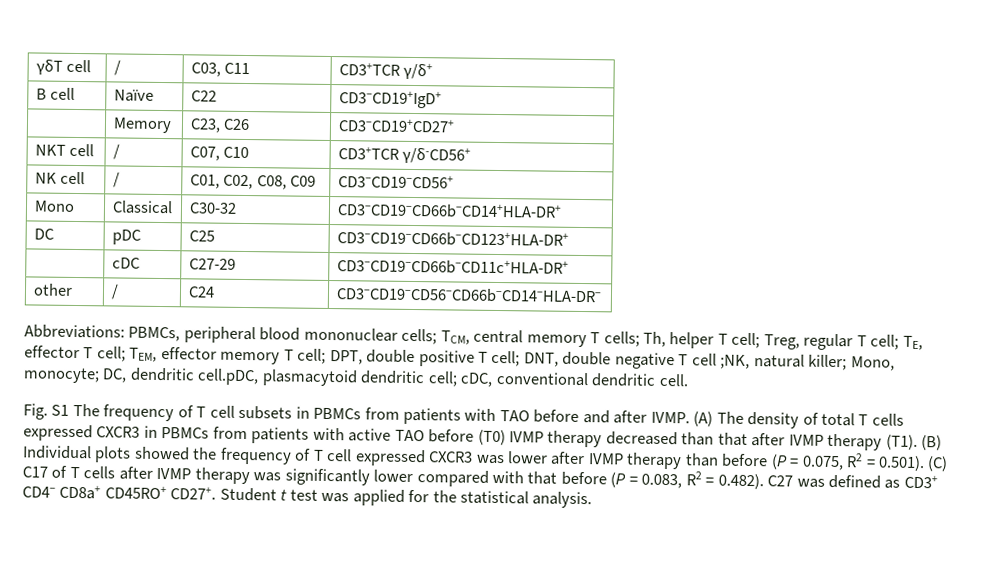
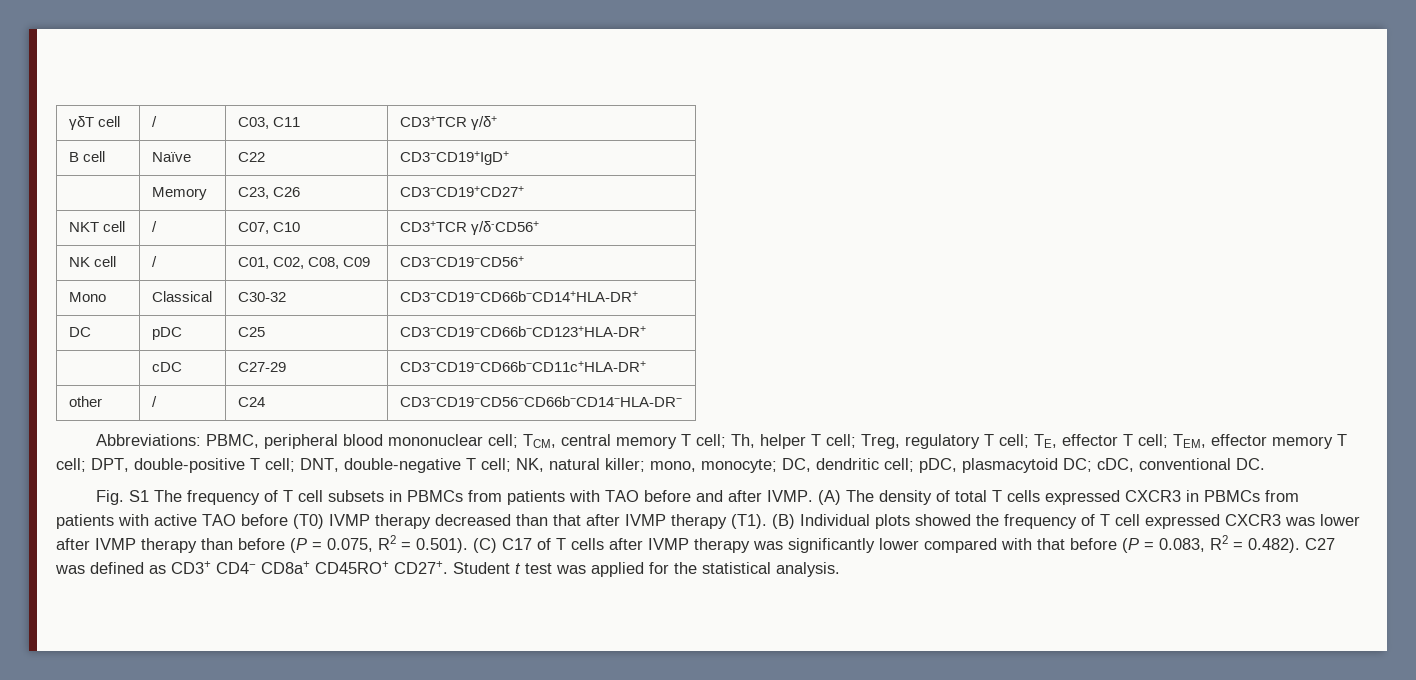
- Abbreviations: PBMCs, peripheral blood mononuclear cells; TCM, central memory T cells; Th, helper T cell; Treg, regular T cell; TE, effector T cell; TEM, effector memory T cell; DPT, double positive T cell; DNT, double negative T cell ;NK, natural killer; Mono, monocyte; DC, dendritic cell.pDC, plasmacytoid dendritic cell; cDC, conventional dendritic cell.
+ Abbreviations: PBMC, peripheral blood mononuclear cell; TCM, central memory T cell; Th, helper T cell; Treg, regulatory T cell; TE, effector T cell; TEM, effector memory T cell; DPT, double-positive T cell; DNT, double-negative T cell; NK, natural killer; mono, monocyte; DC, dendritic cell; pDC, plasmacytoid DC; cDC, conventional DC.

